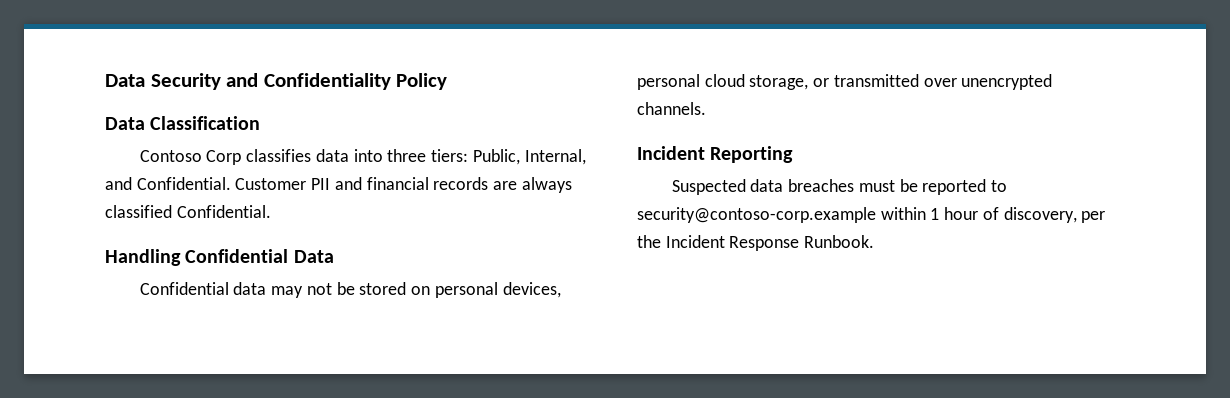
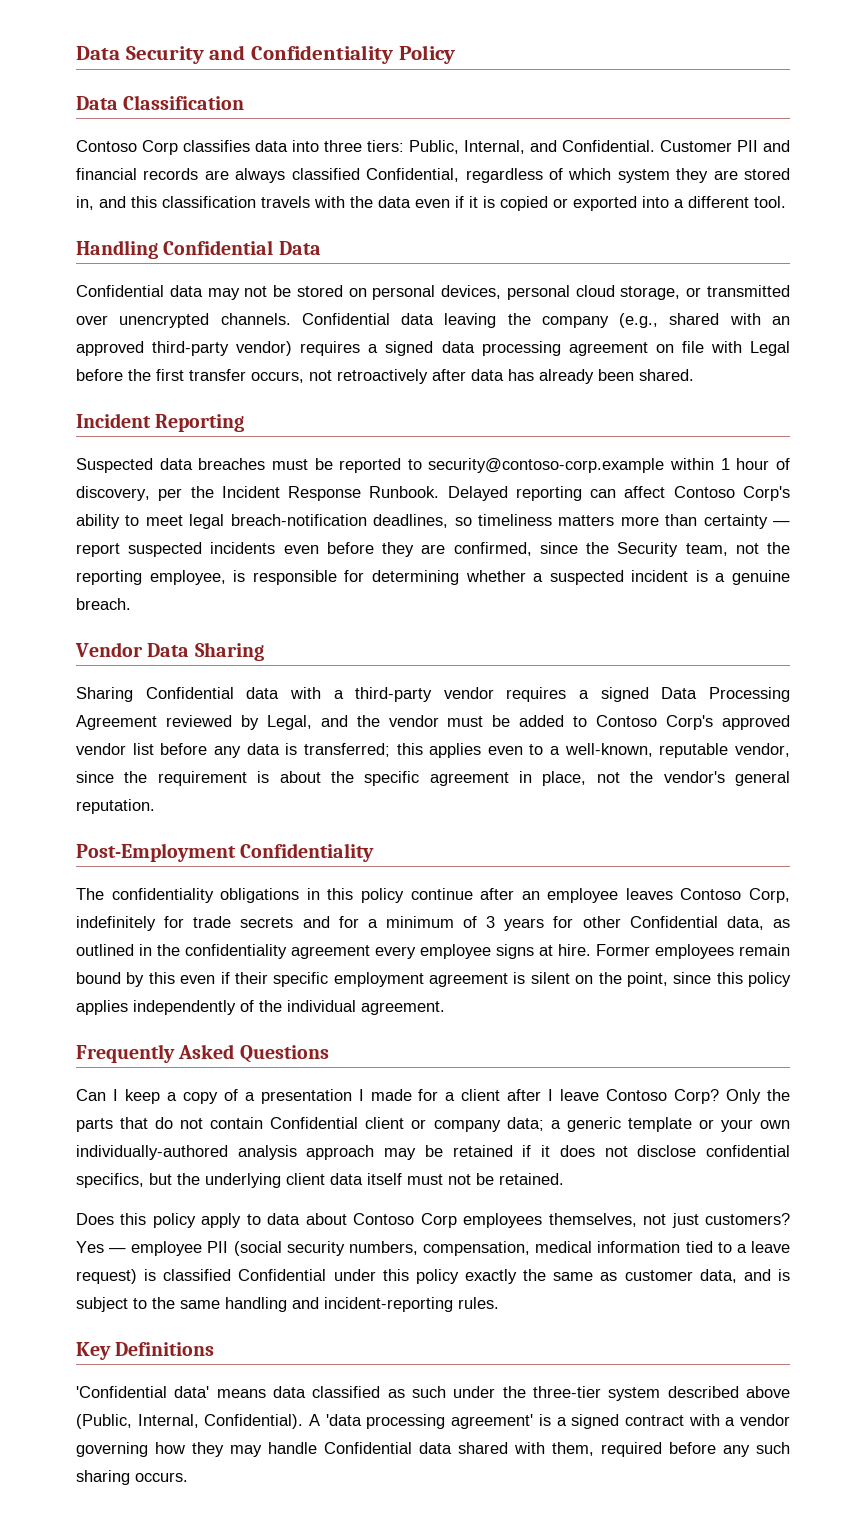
- Customer PII and financial records are always classified Confidential.
+ Customer PII and financial records are always classified Confidential, regardless of which system they are stored in, and this classification travels with the data even if it is copied or exported into a different tool.
+ Confidential data leaving the company (e.g., shared with an approved third-party vendor) requires a signed data processing agreement on file with Legal before the first transfer occurs, not retroactively after data has already been shared.
+ Delayed reporting can affect Contoso Corp's ability to meet legal breach-notification deadlines, so timeliness matters more than certainty — report suspected incidents even before they are confirmed, since the Security team, not the reporting employee, is responsible for determining whether a suspected incident is a genuine breach.
+ Vendor Data Sharing
+ Sharing Confidential data with a third-party vendor requires a signed Data Processing Agreement reviewed by Legal, and the vendor must be added to Contoso Corp's approved vendor list before any data is transferred; this applies even to a well-known, reputable vendor, since the requirement is about the specific agreement in place, not the vendor's general reputation.
+ Post-Employment Confidentiality
+ The confidentiality obligations in this policy continue after an employee leaves Contoso Corp, indefinitely for trade secrets and for a minimum of 3 years for other Confidential data, as outlined in the confidentiality agreement every employee signs at hire. Former employees remain bound by this even if their specific employment agreement is silent on the point, since this policy applies independently of the individual agreement.
+ Frequently Asked Questions
+ Can I keep a copy of a presentation I made for a client after I leave Contoso Corp? Only the parts that do not contain Confidential client or company data; a generic template or your own individually-authored analysis approach may be retained if it does not disclose confidential specifics, but the underlying client data itself must not be retained.
+ Does this policy apply to data about Contoso Corp employees themselves, not just customers? Yes — employee PII (social security numbers, compensation, medical information tied to a leave request) is classified Confidential under this policy exactly the same as customer data, and is subject to the same handling and incident-reporting rules.
+ Key Definitions
+ 'Confidential data' means data classified as such under the three-tier system described above (Public, Internal, Confidential). A 'data processing agreement' is a signed contract with a vendor governing how they may handle Confidential data shared with them, required before any such sharing occurs.

